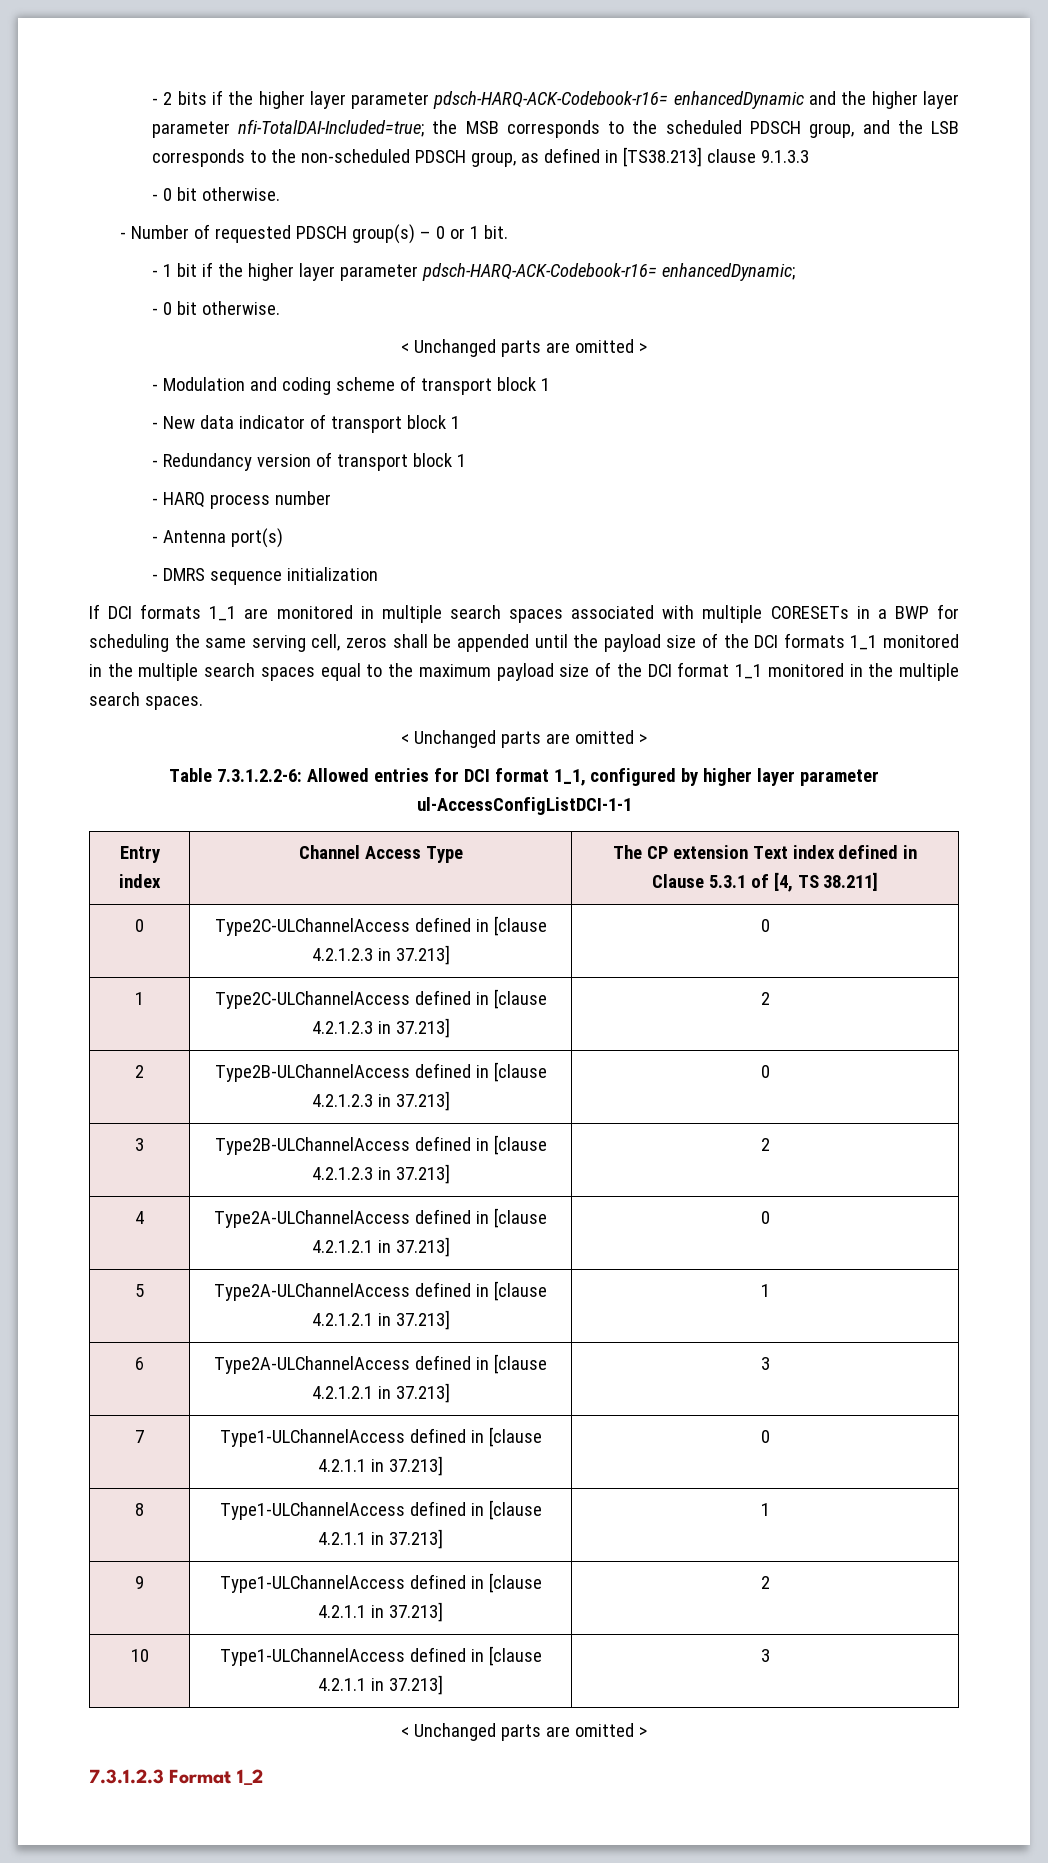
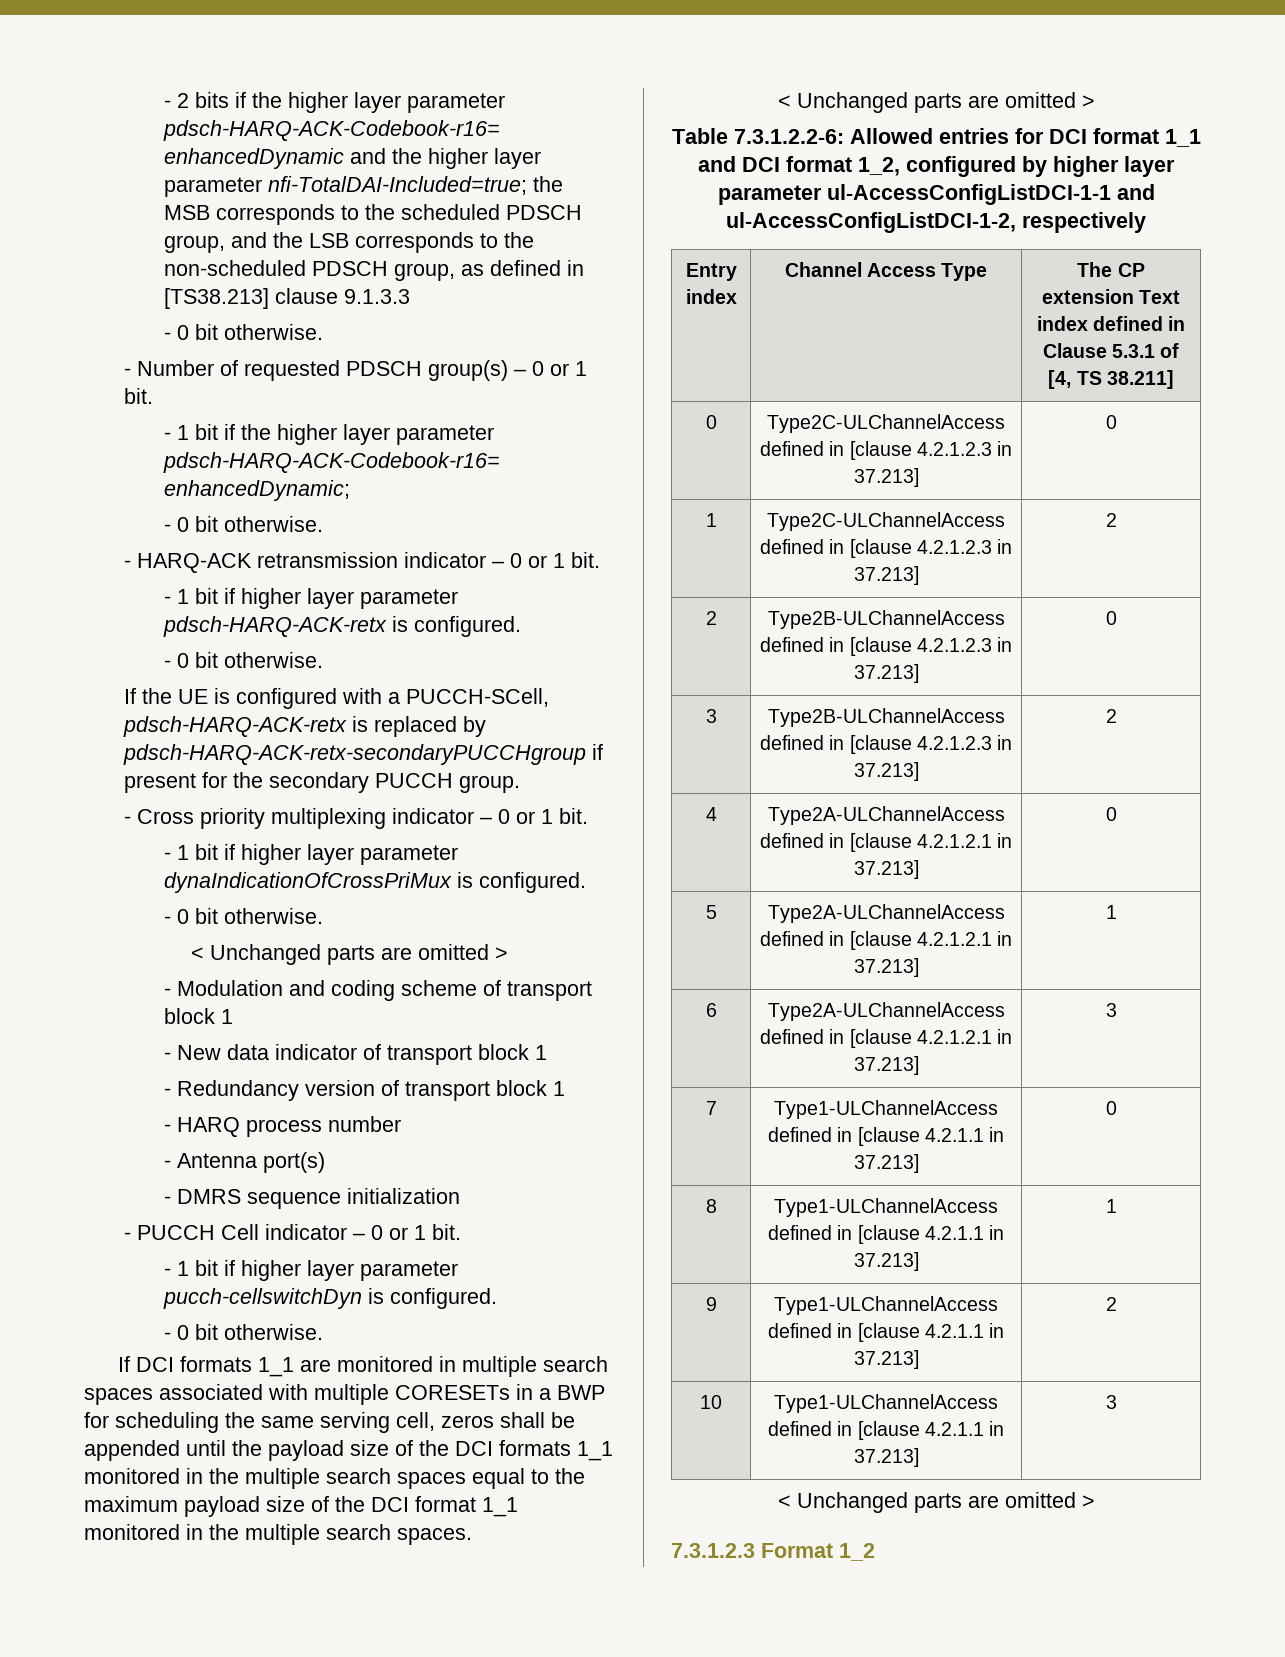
+ - HARQ-ACK retransmission indicator – 0 or 1 bit.
+ - 1 bit if higher layer parameter pdsch-HARQ-ACK-retx is configured.
+ - 0 bit otherwise.
+ If the UE is configured with a PUCCH-SCell, pdsch-HARQ-ACK-retx is replaced by pdsch-HARQ-ACK-retx-secondaryPUCCHgroup if present for the secondary PUCCH group.
+ - Cross priority multiplexing indicator – 0 or 1 bit.
+ - 1 bit if higher layer parameter dynaIndicationOfCrossPriMux is configured.
+ - 0 bit otherwise.
+ - PUCCH Cell indicator – 0 or 1 bit.
+ - 1 bit if higher layer parameter pucch-cellswitchDyn is configured.
+ - 0 bit otherwise.
- Table 7.3.1.2.2-6: Allowed entries for DCI format 1_1, configured by higher layer parameter ul-AccessConfigListDCI-1-1
+ Table 7.3.1.2.2-6: Allowed entries for DCI format 1_1 and DCI format 1_2, configured by higher layer parameter ul-AccessConfigListDCI-1-1 and ul-AccessConfigListDCI-1-2, respectively

